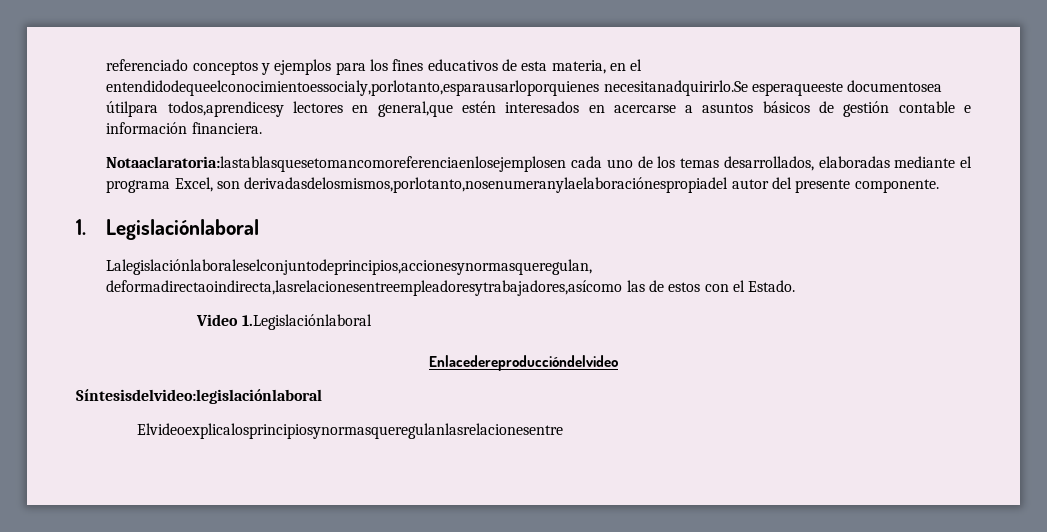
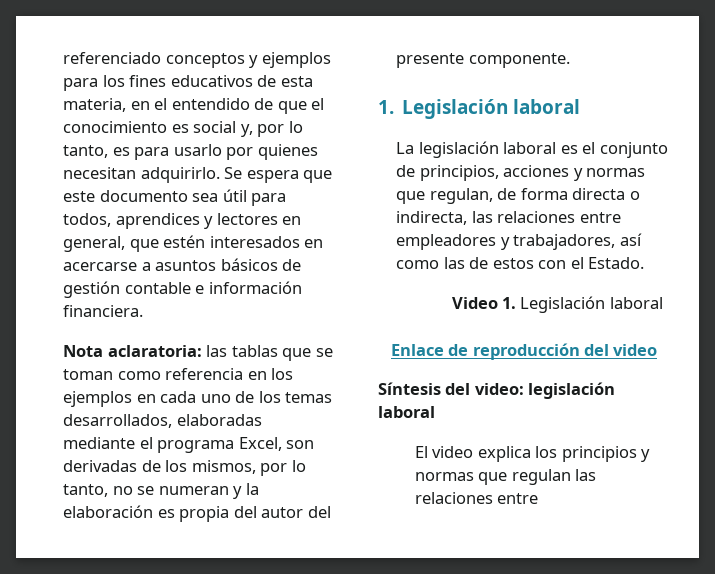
- referenciado conceptos y ejemplos para los fines educativos de esta materia, en el entendidodequeelconocimientoessocialy,porlotanto,esparausarloporquienes necesitanadquirirlo.Se esperaqueeste documentosea útilpara todos,aprendicesy lectores en general,que estén interesados en acercarse a asuntos básicos de gestión contable e información financiera.
+ referenciado conceptos y ejemplos para los fines educativos de esta materia, en el entendido de que el conocimiento es social y, por lo tanto, es para usarlo por quienes necesitan adquirirlo. Se espera que este documento sea útil para todos, aprendices y lectores en general, que estén interesados en acercarse a asuntos básicos de gestión contable e información financiera.
- Notaaclaratoria:lastablasquesetomancomoreferenciaenlosejemplosen cada uno de los temas desarrollados, elaboradas mediante el programa Excel, son derivadasdelosmismos,porlotanto,nosenumeranylaelaboraciónespropiadel autor del presente componente.
- 1. Legislaciónlaboral
- Lalegislaciónlaboraleselconjuntodeprincipios,accionesynormasqueregulan, deformadirectaoindirecta,lasrelacionesentreempleadoresytrabajadores,asícomo las de estos con el Estado.
+ Nota aclaratoria: las tablas que se toman como referencia en los ejemplos en cada uno de los temas desarrollados, elaboradas mediante el programa Excel, son derivadas de los mismos, por lo tanto, no se numeran y la elaboración es propia del autor del presente componente.
+ 1. Legislación laboral
+ La legislación laboral es el conjunto de principios, acciones y normas que regulan, de forma directa o indirecta, las relaciones entre empleadores y trabajadores, así como las de estos con el Estado.
- Video 1.Legislaciónlaboral
- Enlacedereproduccióndelvideo
- Síntesisdelvideo:legislaciónlaboral
- Elvideoexplicalosprincipiosynormasqueregulanlasrelacionesentre
+ Video 1. Legislación laboral
+ Enlace de reproducción del video
+ Síntesis del video: legislación laboral
+ El video explica los principios y normas que regulan las relaciones entre

